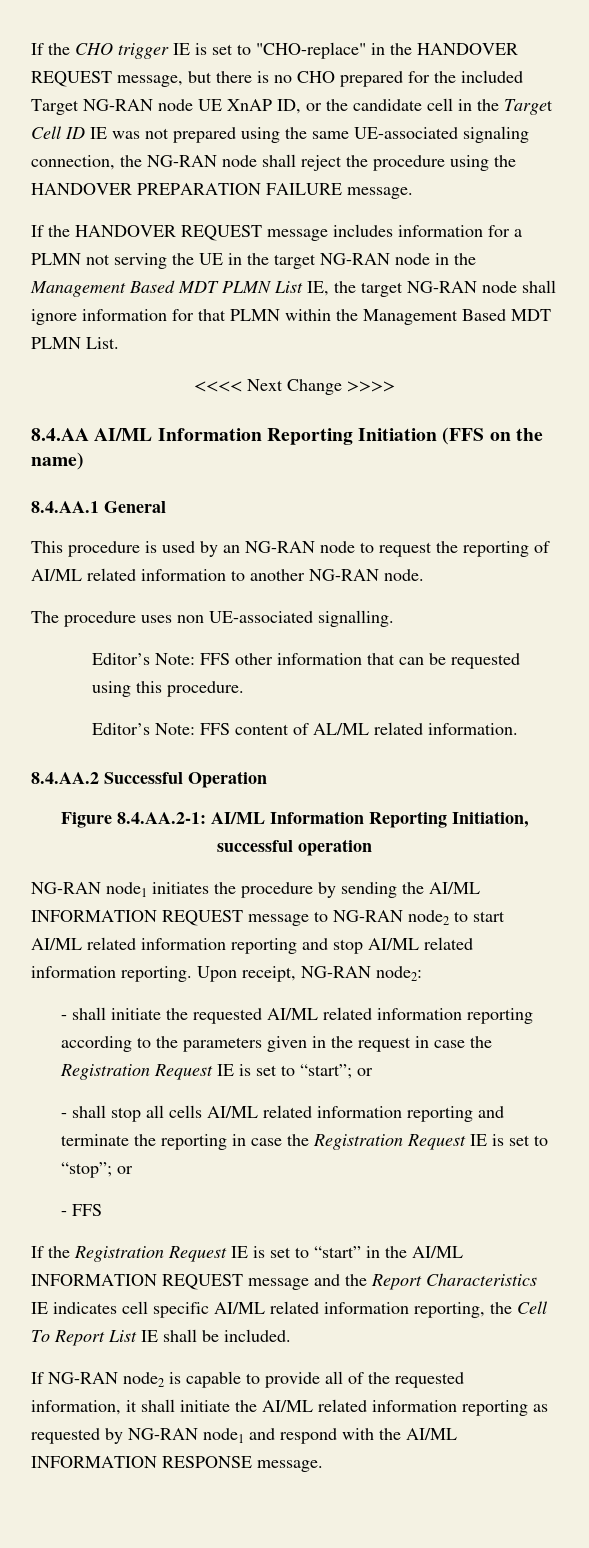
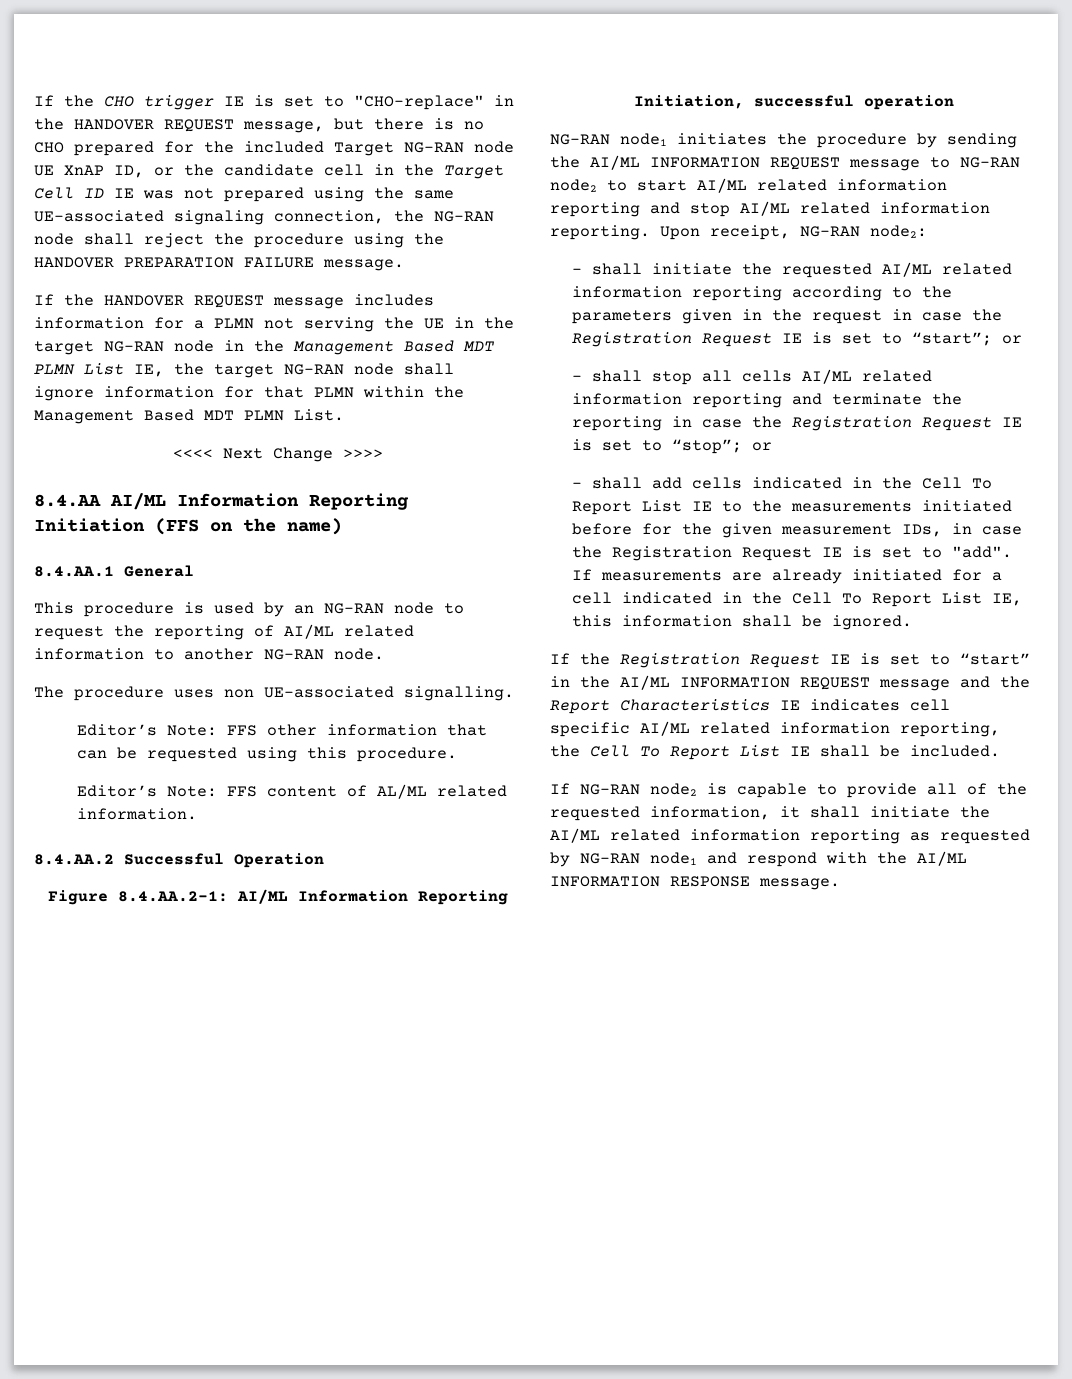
- - FFS
+ - shall add cells indicated in the Cell To Report List IE to the measurements initiated before for the given measurement IDs, in case the Registration Request IE is set to "add". If measurements are already initiated for a cell indicated in the Cell To Report List IE, this information shall be ignored.

